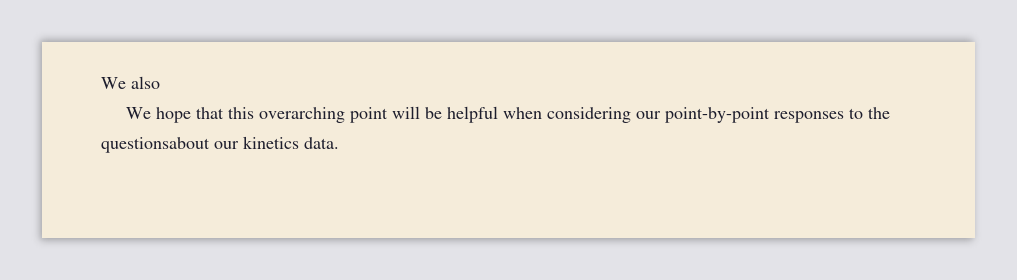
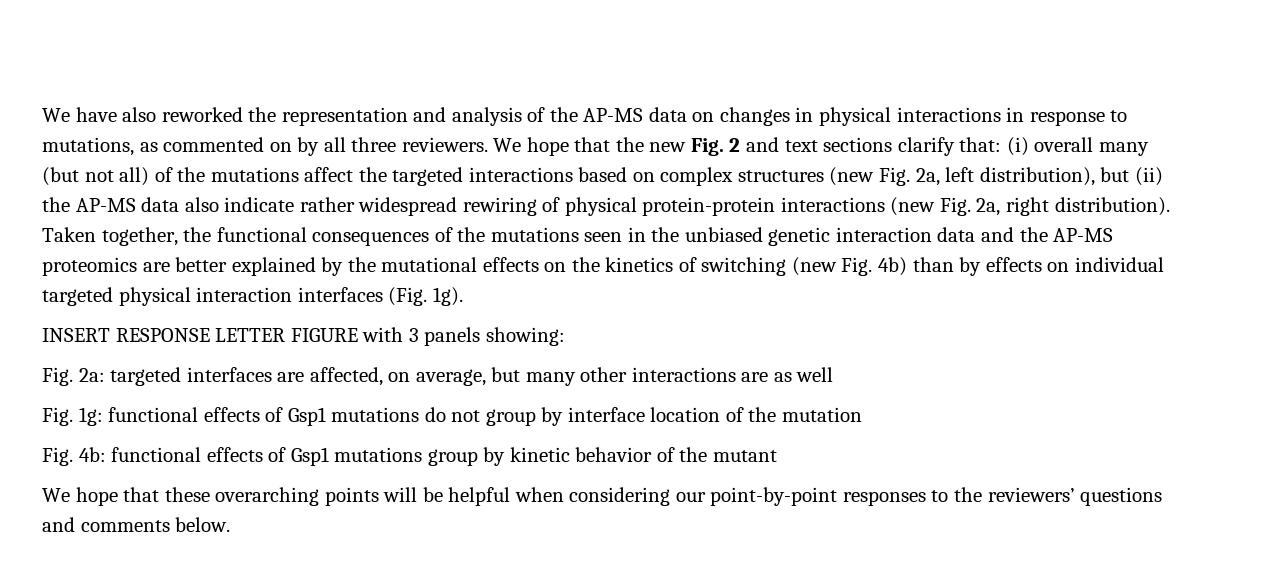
- We also
- We hope that this overarching point will be helpful when considering our point-by-point responses to the questionsabout our kinetics data.
+ We have also reworked the representation and analysis of the AP-MS data on changes in physical interactions in response to mutations, as commented on by all three reviewers. We hope that the new Fig. 2 and text sections clarify that: (i) overall many (but not all) of the mutations affect the targeted interactions based on complex structures (new Fig. 2a, left distribution), but (ii) the AP-MS data also indicate rather widespread rewiring of physical protein-protein interactions (new Fig. 2a, right distribution). Taken together, the functional consequences of the mutations seen in the unbiased genetic interaction data and the AP-MS proteomics are better explained by the mutational effects on the kinetics of switching (new Fig. 4b) than by effects on individual targeted physical interaction interfaces (Fig. 1g).
+ INSERT RESPONSE LETTER FIGURE with 3 panels showing:
+ Fig. 2a: targeted interfaces are affected, on average, but many other interactions are as well
+ Fig. 1g: functional effects of Gsp1 mutations do not group by interface location of the mutation
+ Fig. 4b: functional effects of Gsp1 mutations group by kinetic behavior of the mutant
+ We hope that these overarching points will be helpful when considering our point-by-point responses to the reviewers’ questions and comments below.

